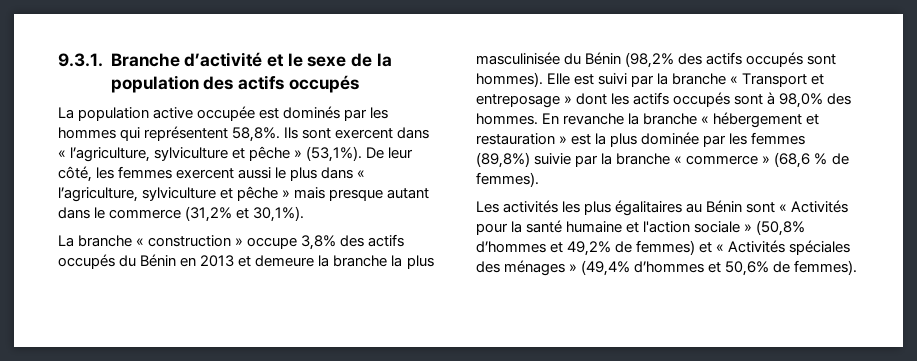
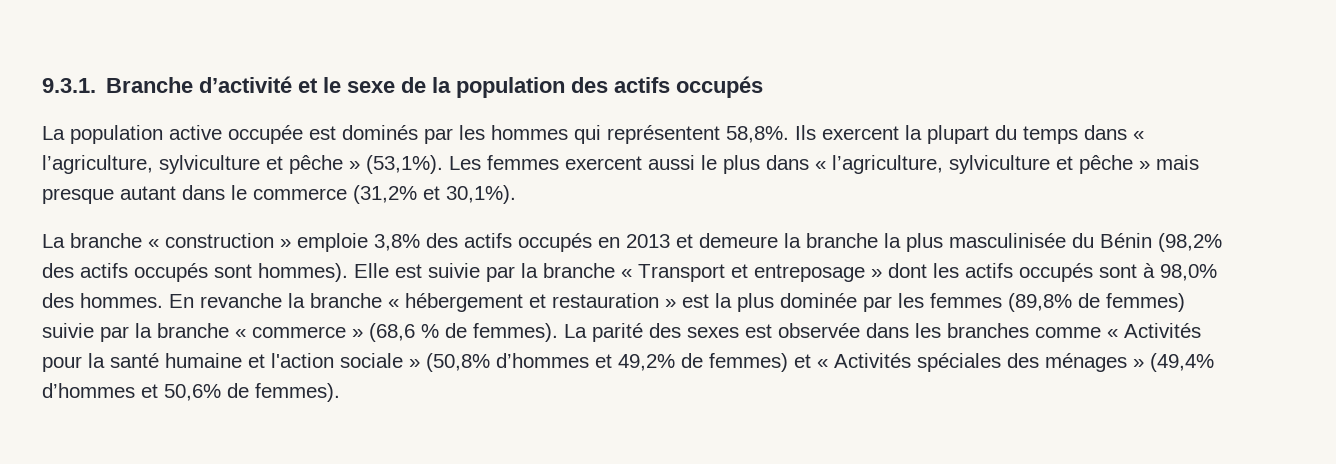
- Ils sont exercent dans « l’agriculture, sylviculture et pêche » (53,1%).
+ Ils exercent la plupart du temps dans « l’agriculture, sylviculture et pêche » (53,1%).
- De leur côté, les femmes exercent aussi le plus dans « l’agriculture, sylviculture et pêche » mais presque autant dans le commerce (31,2% et 30,1%).
+ Les femmes exercent aussi le plus dans « l’agriculture, sylviculture et pêche » mais presque autant dans le commerce (31,2% et 30,1%).
- La branche « construction » occupe 3,8% des actifs occupés du Bénin en 2013 et demeure la branche la plus masculinisée du Bénin (98,2% des actifs occupés sont hommes).
+ La branche « construction » emploie 3,8% des actifs occupés en 2013 et demeure la branche la plus masculinisée du Bénin (98,2% des actifs occupés sont hommes).
- Elle est suivi par la branche « Transport et entreposage » dont les actifs occupés sont à 98,0% des hommes.
+ Elle est suivie par la branche « Transport et entreposage » dont les actifs occupés sont à 98,0% des hommes.
- En revanche la branche « hébergement et restauration » est la plus dominée par les femmes (89,8%) suivie par la branche « commerce » (68,6 % de femmes).
- Les activités les plus égalitaires au Bénin sont « Activités pour la santé humaine et l'action sociale » (50,8% d’hommes et 49,2% de femmes) et « Activités spéciales des ménages » (49,4% d’hommes et 50,6% de femmes).
+ En revanche la branche « hébergement et restauration » est la plus dominée par les femmes (89,8% de femmes) suivie par la branche « commerce » (68,6 % de femmes). La parité des sexes est observée dans les branches comme « Activités pour la santé humaine et l'action sociale » (50,8% d’hommes et 49,2% de femmes) et « Activités spéciales des ménages » (49,4% d’hommes et 50,6% de femmes).

